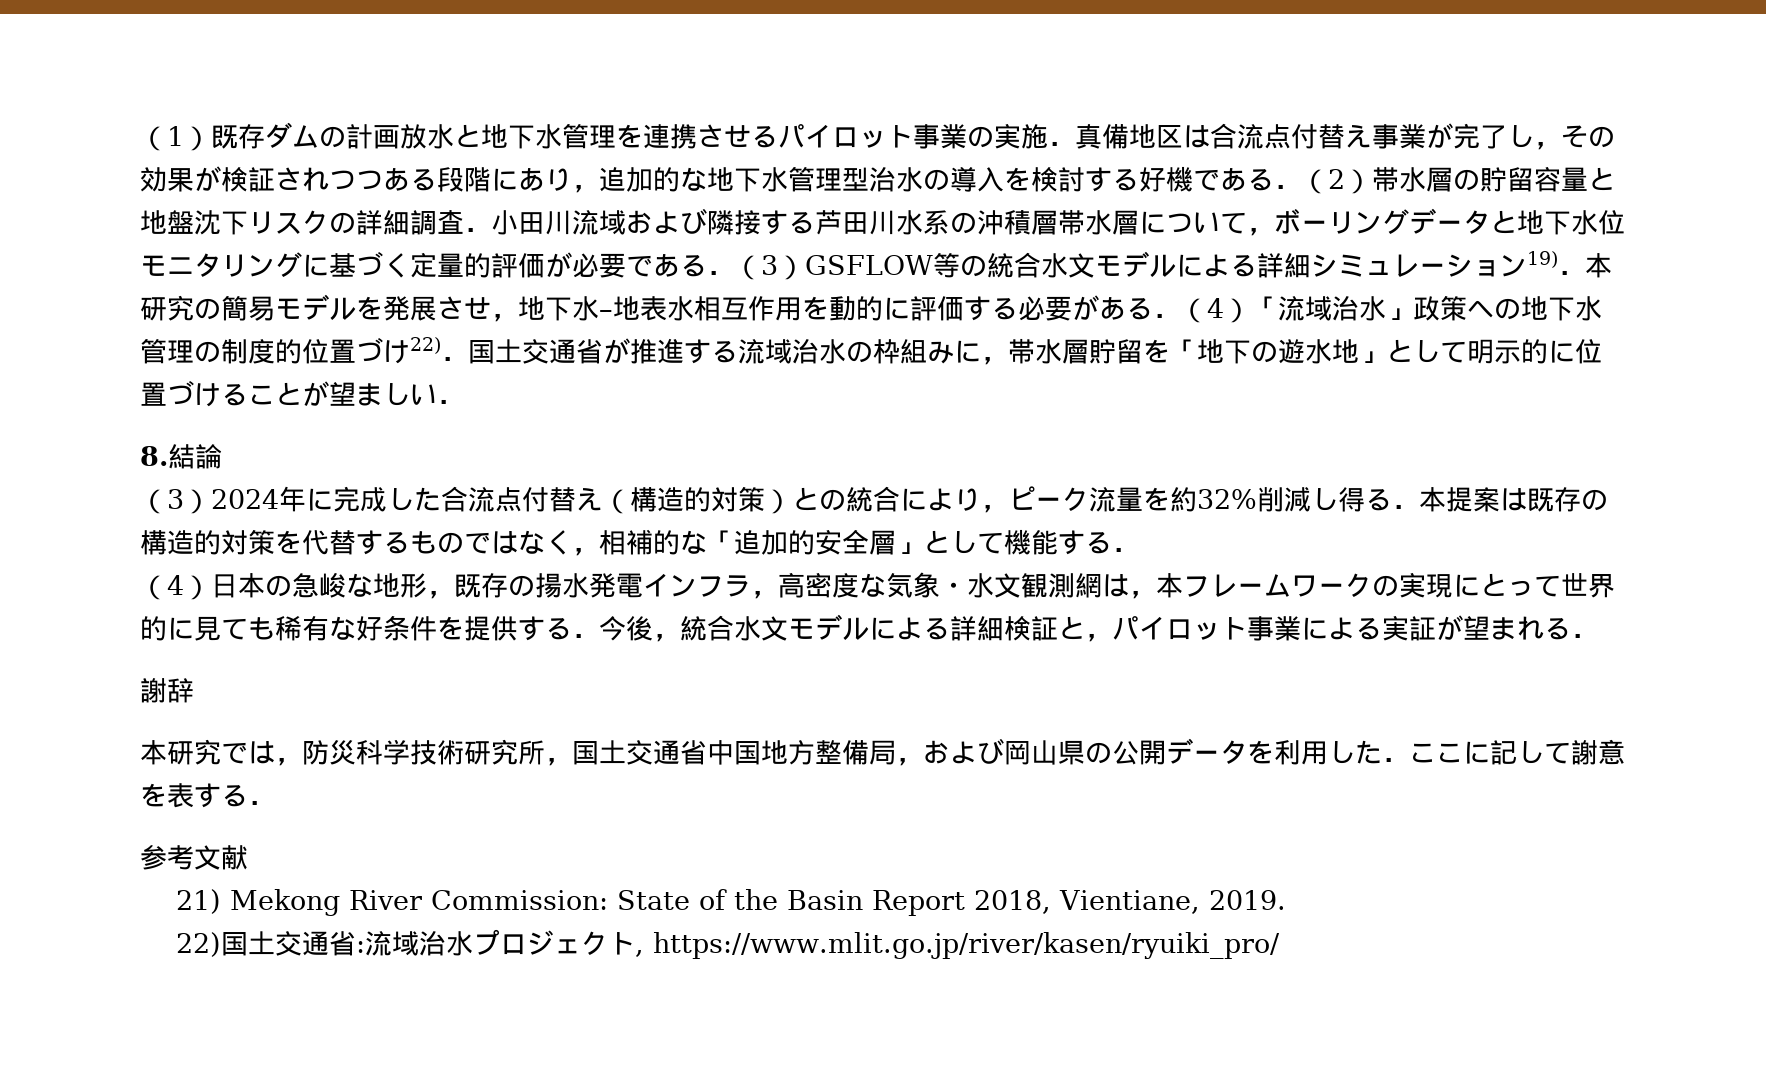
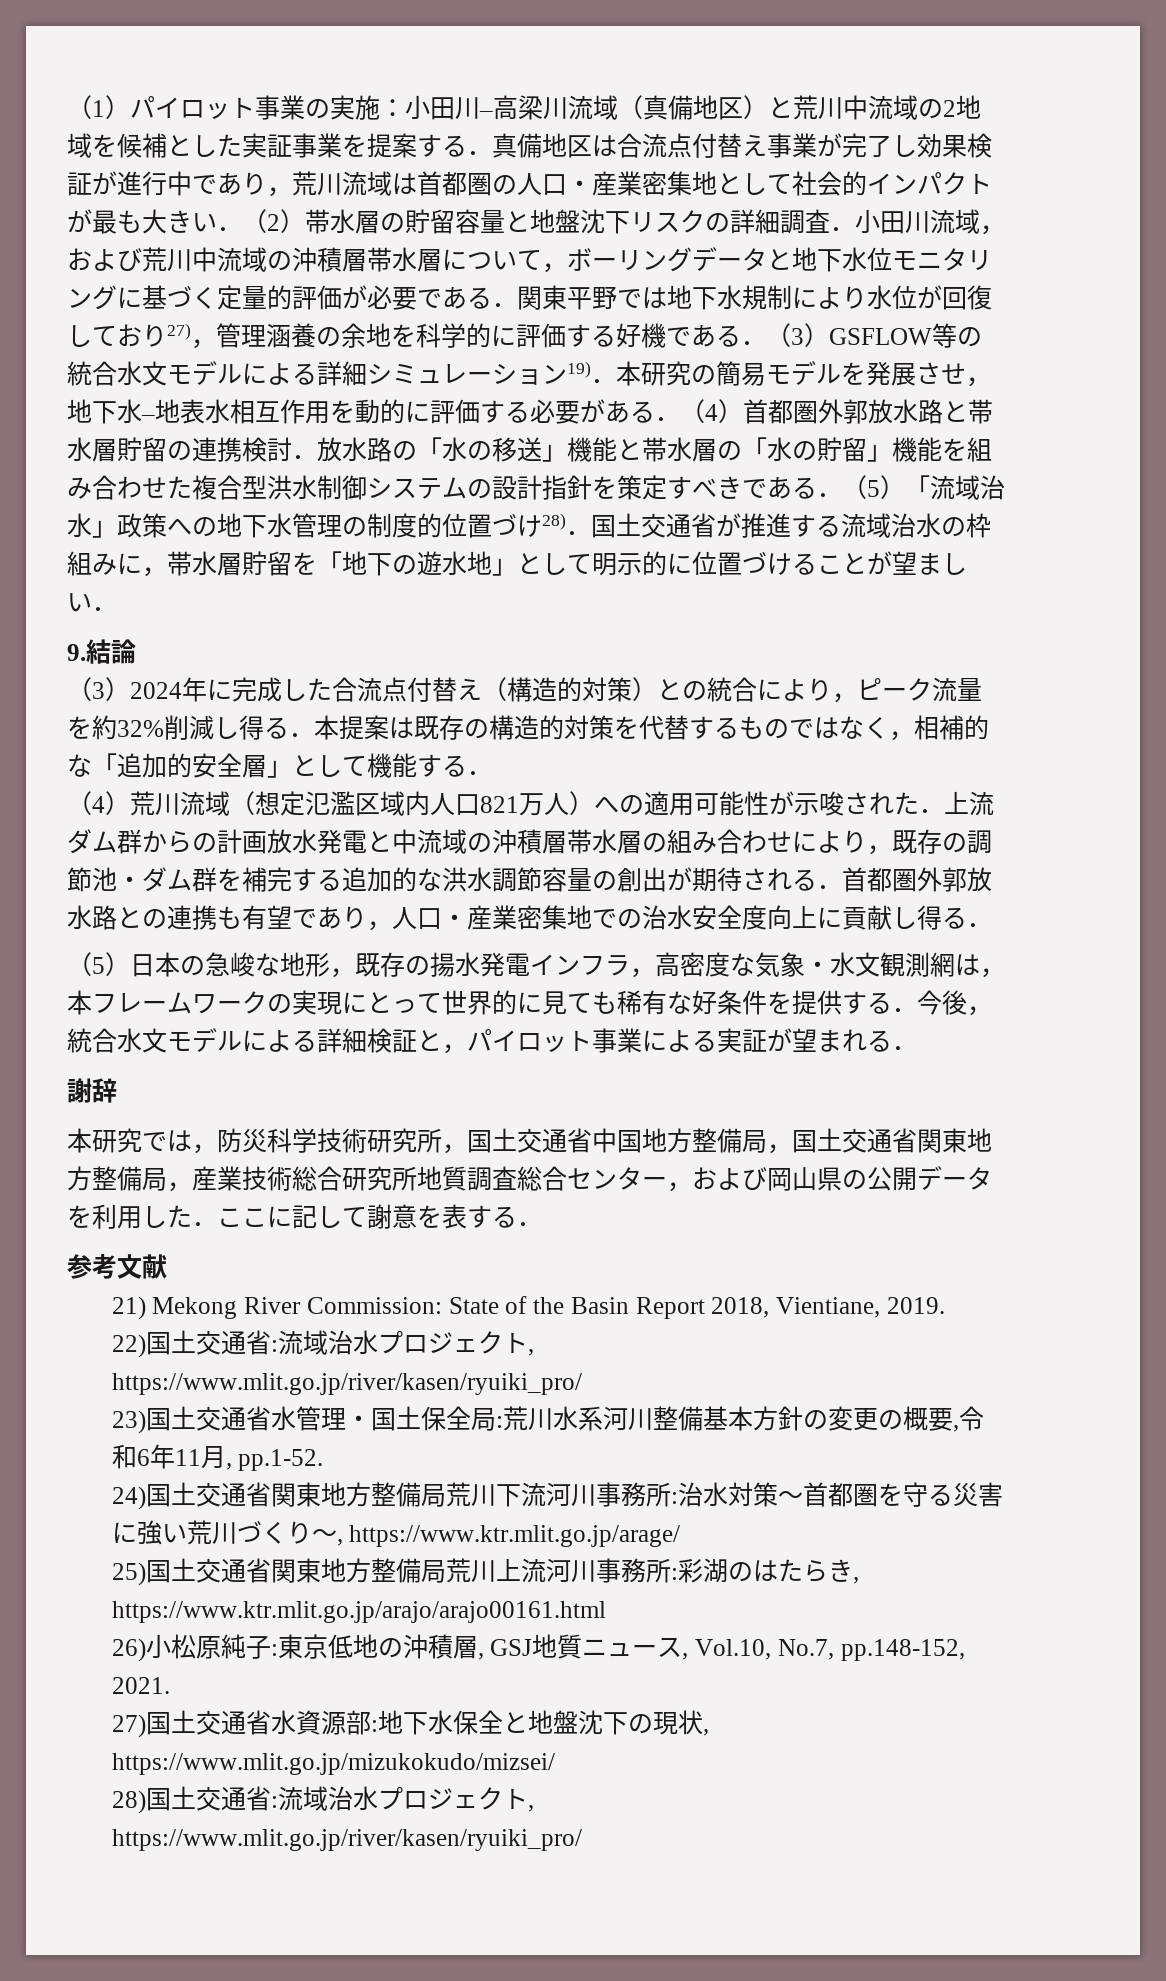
- （1）既存ダムの計画放水と地下水管理を連携させるパイロット事業の実施．真備地区は合流点付替え事業が完了し，その効果が検証されつつある段階にあり，追加的な地下水管理型治水の導入を検討する好機である．（2）帯水層の貯留容量と地盤沈下リスクの詳細調査．小田川流域および隣接する芦田川水系の沖積層帯水層について，ボーリングデータと地下水位モニタリングに基づく定量的評価が必要である．（3）GSFLOW等の統合水文モデルによる詳細シミュレーション19)．本研究の簡易モデルを発展させ，地下水–地表水相互作用を動的に評価する必要がある．（4）「流域治水」政策への地下水管理の制度的位置づけ22)．国土交通省が推進する流域治水の枠組みに，帯水層貯留を「地下の遊水地」として明示的に位置づけることが望ましい．
+ （1）パイロット事業の実施：小田川–高梁川流域（真備地区）と荒川中流域の2地域を候補とした実証事業を提案する．真備地区は合流点付替え事業が完了し効果検証が進行中であり，荒川流域は首都圏の人口・産業密集地として社会的インパクトが最も大きい．（2）帯水層の貯留容量と地盤沈下リスクの詳細調査．小田川流域，および荒川中流域の沖積層帯水層について，ボーリングデータと地下水位モニタリングに基づく定量的評価が必要である．関東平野では地下水規制により水位が回復しており27)，管理涵養の余地を科学的に評価する好機である．（3）GSFLOW等の統合水文モデルによる詳細シミュレーション19)．本研究の簡易モデルを発展させ，地下水–地表水相互作用を動的に評価する必要がある．（4）首都圏外郭放水路と帯水層貯留の連携検討．放水路の「水の移送」機能と帯水層の「水の貯留」機能を組み合わせた複合型洪水制御システムの設計指針を策定すべきである．（5）「流域治水」政策への地下水管理の制度的位置づけ28)．国土交通省が推進する流域治水の枠組みに，帯水層貯留を「地下の遊水地」として明示的に位置づけることが望ましい．
- 8.結論
+ 9.結論
- （4）日本の急峻な地形，既存の揚水発電インフラ，高密度な気象・水文観測網は，本フレームワークの実現にとって世界的に見ても稀有な好条件を提供する．今後，統合水文モデルによる詳細検証と，パイロット事業による実証が望まれる．
+ （4）荒川流域（想定氾濫区域内人口821万人）への適用可能性が示唆された．上流ダム群からの計画放水発電と中流域の沖積層帯水層の組み合わせにより，既存の調節池・ダム群を補完する追加的な洪水調節容量の創出が期待される．首都圏外郭放水路との連携も有望であり，人口・産業密集地での治水安全度向上に貢献し得る．
+ （5）日本の急峻な地形，既存の揚水発電インフラ，高密度な気象・水文観測網は，本フレームワークの実現にとって世界的に見ても稀有な好条件を提供する．今後，統合水文モデルによる詳細検証と，パイロット事業による実証が望まれる．
- 本研究では，防災科学技術研究所，国土交通省中国地方整備局，および岡山県の公開データを利用した．ここに記して謝意を表する．
+ 本研究では，防災科学技術研究所，国土交通省中国地方整備局，国土交通省関東地方整備局，産業技術総合研究所地質調査総合センター，および岡山県の公開データを利用した．ここに記して謝意を表する．
+ 23)国土交通省水管理・国土保全局:荒川水系河川整備基本方針の変更の概要,令和6年11月, pp.1-52.
+ 24)国土交通省関東地方整備局荒川下流河川事務所:治水対策〜首都圏を守る災害に強い荒川づくり〜, https://www.ktr.mlit.go.jp/arage/
+ 25)国土交通省関東地方整備局荒川上流河川事務所:彩湖のはたらき, https://www.ktr.mlit.go.jp/arajo/arajo00161.html
+ 26)小松原純子:東京低地の沖積層, GSJ地質ニュース, Vol.10, No.7, pp.148-152, 2021.
+ 27)国土交通省水資源部:地下水保全と地盤沈下の現状, https://www.mlit.go.jp/mizukokudo/mizsei/
+ 28)国土交通省:流域治水プロジェクト, https://www.mlit.go.jp/river/kasen/ryuiki_pro/

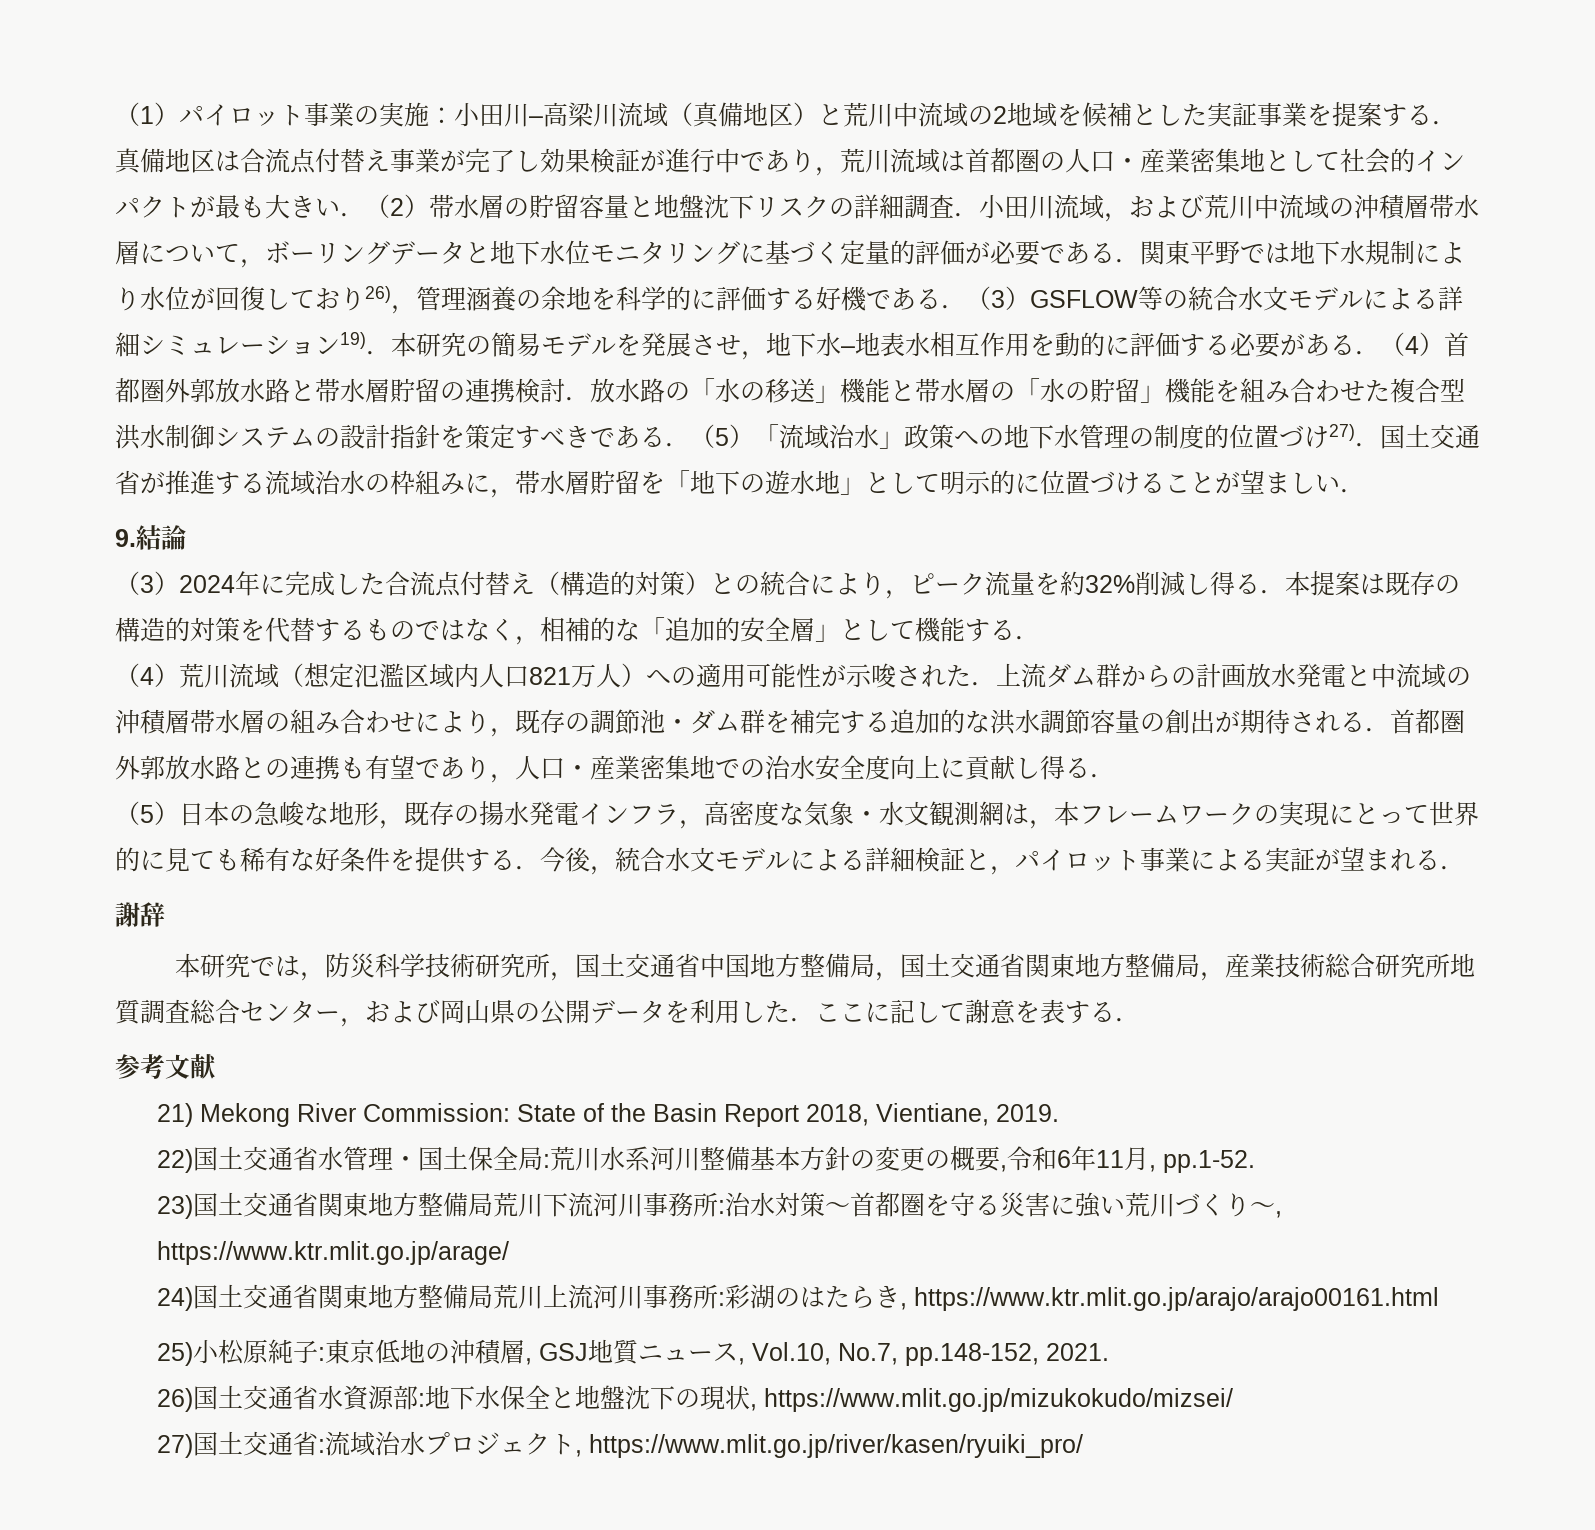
- 小田川–高梁川流域（真備地区）と荒川中流域の2地域を候補とした実証事業を提案する．真備地区は合流点付替え事業が完了し効果検証が進行中であり，荒川流域は首都圏の人口・産業密集地として社会的インパクトが最も大きい．（2）帯水層の貯留容量と地盤沈下リスクの詳細調査．小田川流域，および荒川中流域の沖積層帯水層について，ボーリングデータと地下水位モニタリングに基づく定量的評価が必要である．関東平野では地下水規制により水位が回復しており27)，管理涵養の余地を科学的に評価する好機である．（3）GSFLOW等の統合水文モデルによる詳細シミュレーション19)．本研究の簡易モデルを発展させ，地下水–地表水相互作用を動的に評価する必要がある．（4）首都圏外郭放水路と帯水層貯留の連携検討．放水路の「水の移送」機能と帯水層の「水の貯留」機能を組み合わせた複合型洪水制御システムの設計指針を策定すべきである．（5）「流域治水」政策への地下水管理の制度的位置づけ28)．国土交通省が推進する流域治水の枠組みに，帯水層貯留を「地下の遊水地」として明示的に位置づけることが望ましい．
+ 小田川–高梁川流域（真備地区）と荒川中流域の2地域を候補とした実証事業を提案する．真備地区は合流点付替え事業が完了し効果検証が進行中であり，荒川流域は首都圏の人口・産業密集地として社会的インパクトが最も大きい．（2）帯水層の貯留容量と地盤沈下リスクの詳細調査．小田川流域，および荒川中流域の沖積層帯水層について，ボーリングデータと地下水位モニタリングに基づく定量的評価が必要である．関東平野では地下水規制により水位が回復しており26)，管理涵養の余地を科学的に評価する好機である．（3）GSFLOW等の統合水文モデルによる詳細シミュレーション19)．本研究の簡易モデルを発展させ，地下水–地表水相互作用を動的に評価する必要がある．（4）首都圏外郭放水路と帯水層貯留の連携検討．放水路の「水の移送」機能と帯水層の「水の貯留」機能を組み合わせた複合型洪水制御システムの設計指針を策定すべきである．（5）「流域治水」政策への地下水管理の制度的位置づけ27)．国土交通省が推進する流域治水の枠組みに，帯水層貯留を「地下の遊水地」として明示的に位置づけることが望ましい．
- 22)国土交通省:流域治水プロジェクト, https://www.mlit.go.jp/river/kasen/ryuiki_pro/
- 23)国土交通省水管理・国土保全局:荒川水系河川整備基本方針の変更の概要,令和6年11月, pp.1-52.
+ 22)国土交通省水管理・国土保全局:荒川水系河川整備基本方針の変更の概要,令和6年11月, pp.1-52.
- 24)国土交通省関東地方整備局荒川下流河川事務所:治水対策〜首都圏を守る災害に強い荒川づくり〜, https://www.ktr.mlit.go.jp/arage/
+ 23)国土交通省関東地方整備局荒川下流河川事務所:治水対策〜首都圏を守る災害に強い荒川づくり〜, https://www.ktr.mlit.go.jp/arage/
- 25)国土交通省関東地方整備局荒川上流河川事務所:彩湖のはたらき, https://www.ktr.mlit.go.jp/arajo/arajo00161.html
+ 24)国土交通省関東地方整備局荒川上流河川事務所:彩湖のはたらき, https://www.ktr.mlit.go.jp/arajo/arajo00161.html
- 26)小松原純子:東京低地の沖積層, GSJ地質ニュース, Vol.10, No.7, pp.148-152, 2021.
+ 25)小松原純子:東京低地の沖積層, GSJ地質ニュース, Vol.10, No.7, pp.148-152, 2021.
- 27)国土交通省水資源部:地下水保全と地盤沈下の現状, https://www.mlit.go.jp/mizukokudo/mizsei/
+ 26)国土交通省水資源部:地下水保全と地盤沈下の現状, https://www.mlit.go.jp/mizukokudo/mizsei/
- 28)国土交通省:流域治水プロジェクト, https://www.mlit.go.jp/river/kasen/ryuiki_pro/
+ 27)国土交通省:流域治水プロジェクト, https://www.mlit.go.jp/river/kasen/ryuiki_pro/

